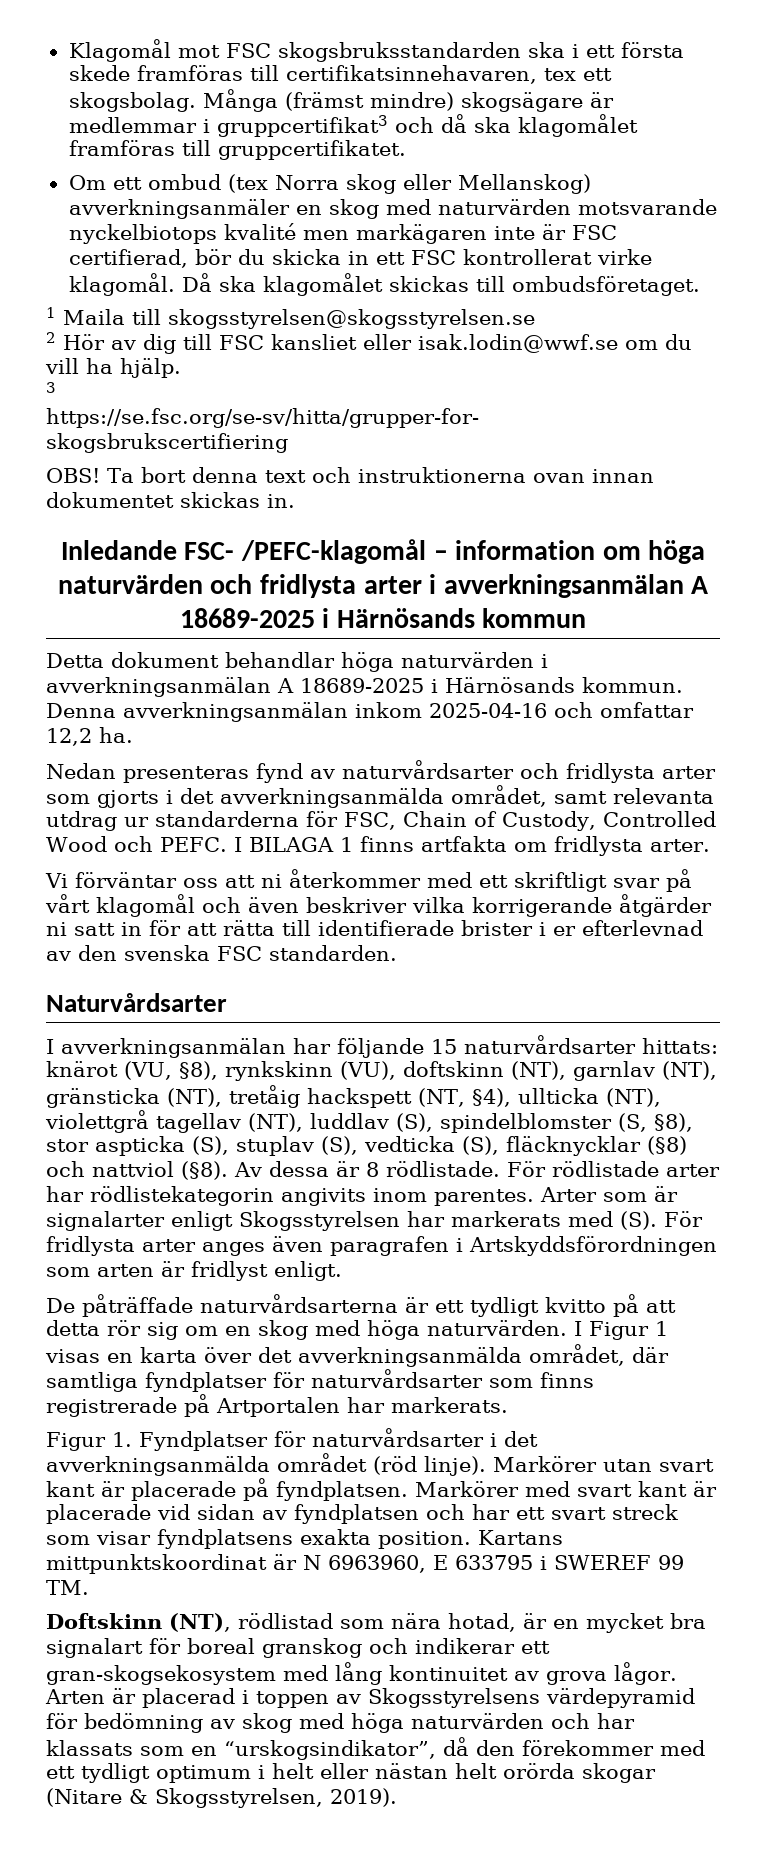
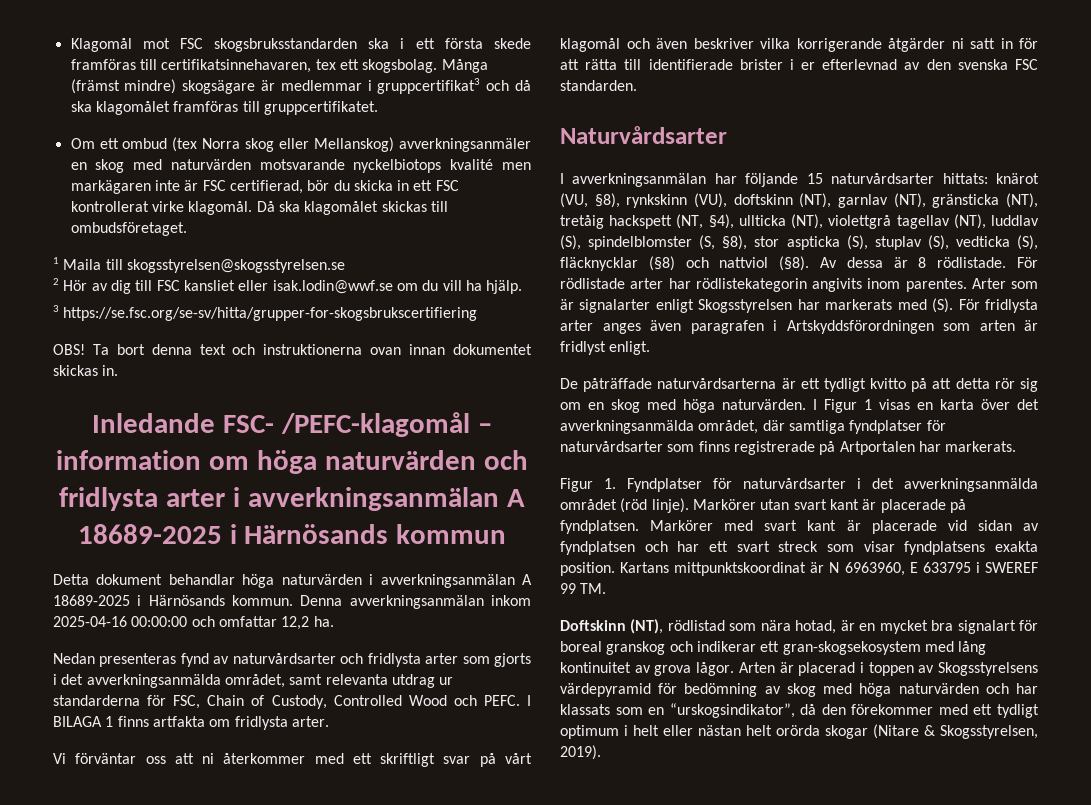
- Denna avverkningsanmälan inkom 2025-04-16 och omfattar 12,2 ha.
+ Denna avverkningsanmälan inkom 2025-04-16 00:00:00 och omfattar 12,2 ha.

